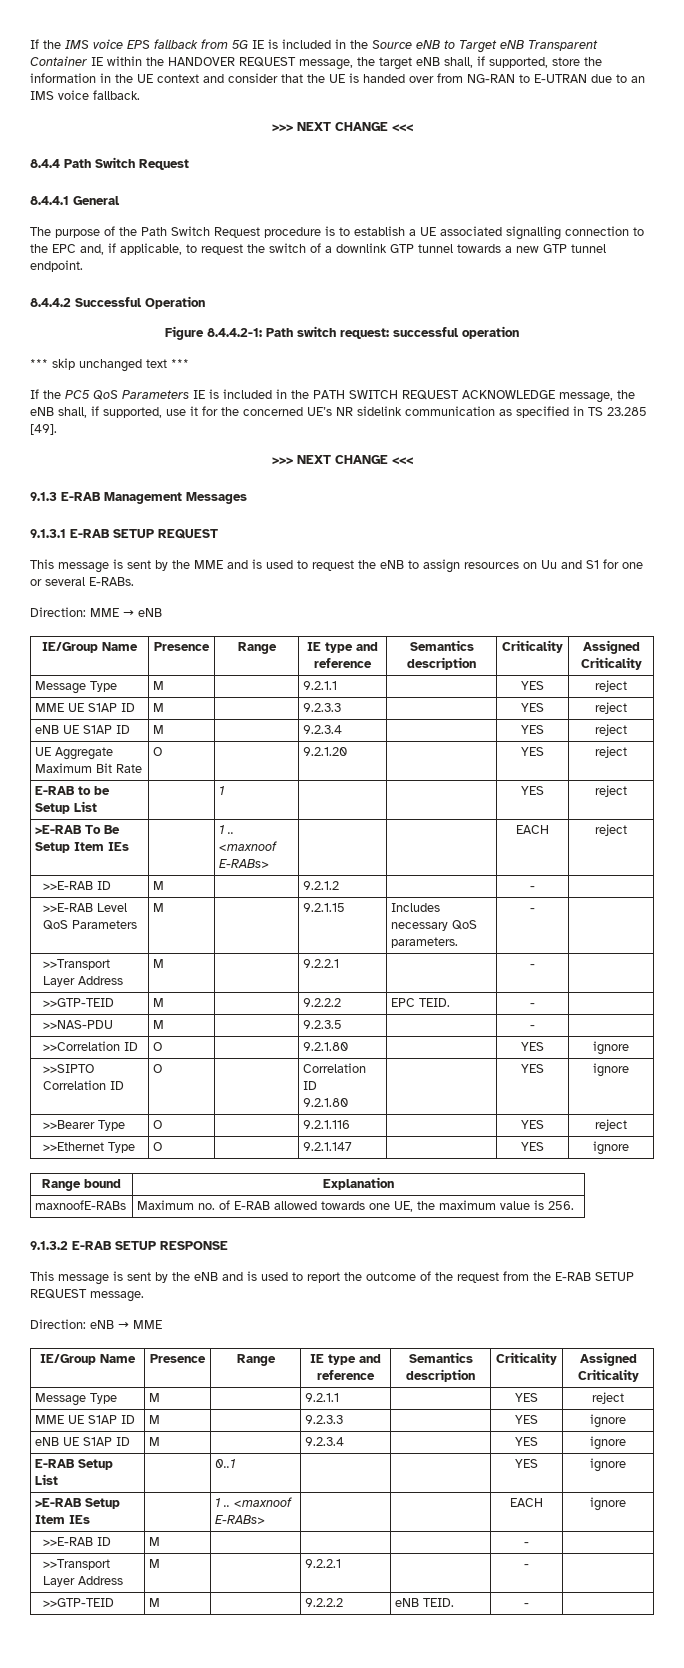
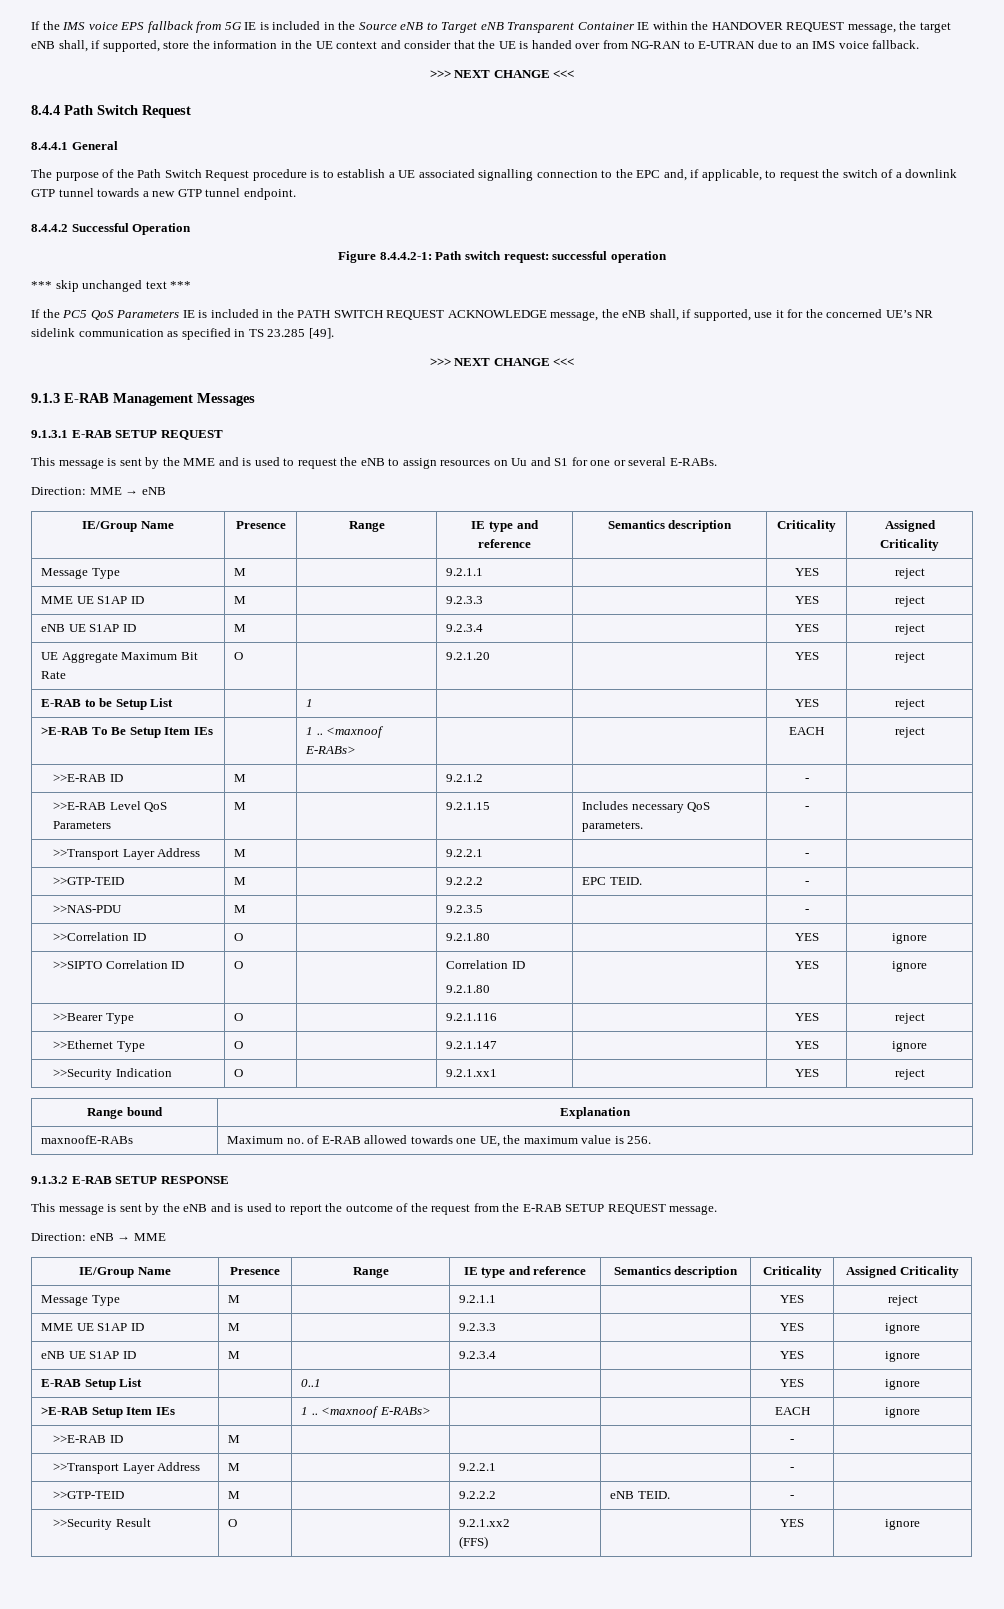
+ >>Security Indication | O | | 9.2.1.xx1 | | YES | reject
+ >>Security Result | O | | 9.2.1.xx2
+ (FFS) | | YES | ignore

